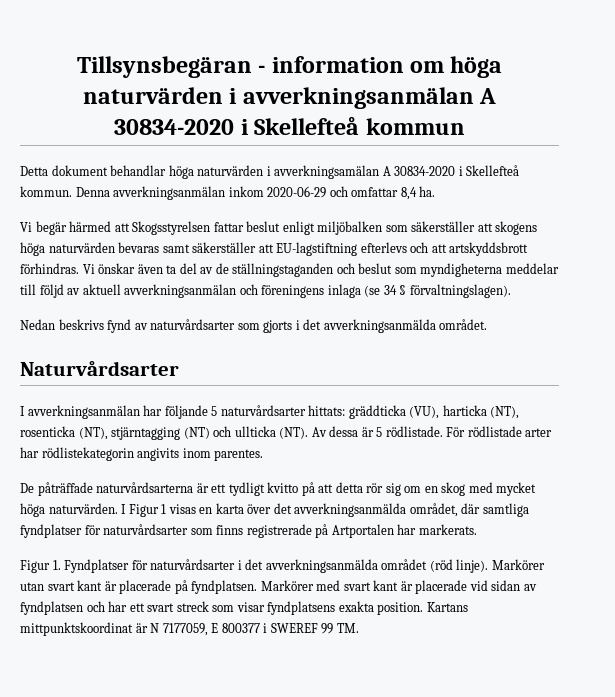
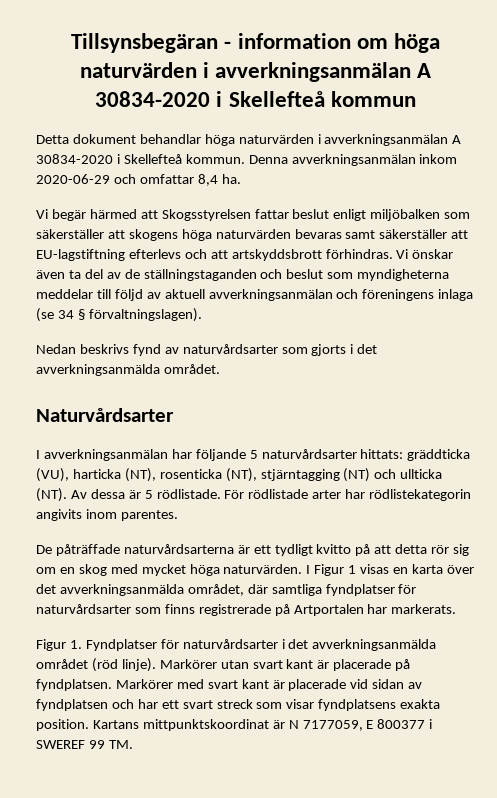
- Detta dokument behandlar höga naturvärden i avverkningsamälan A 30834-2020 i Skellefteå kommun.
+ Detta dokument behandlar höga naturvärden i avverkningsanmälan A 30834-2020 i Skellefteå kommun.

